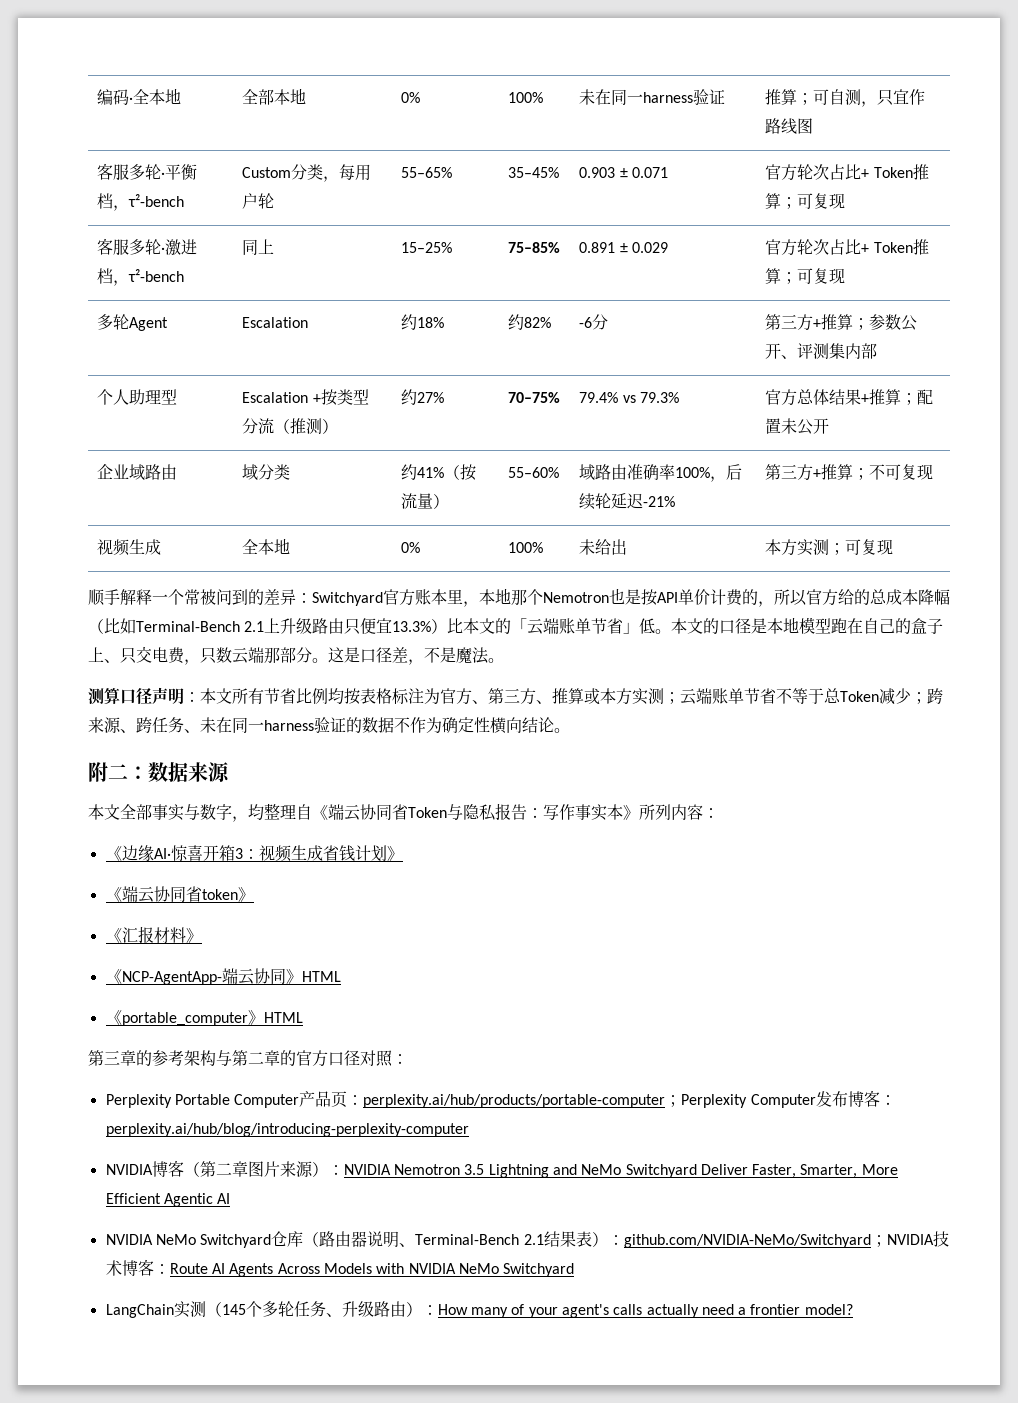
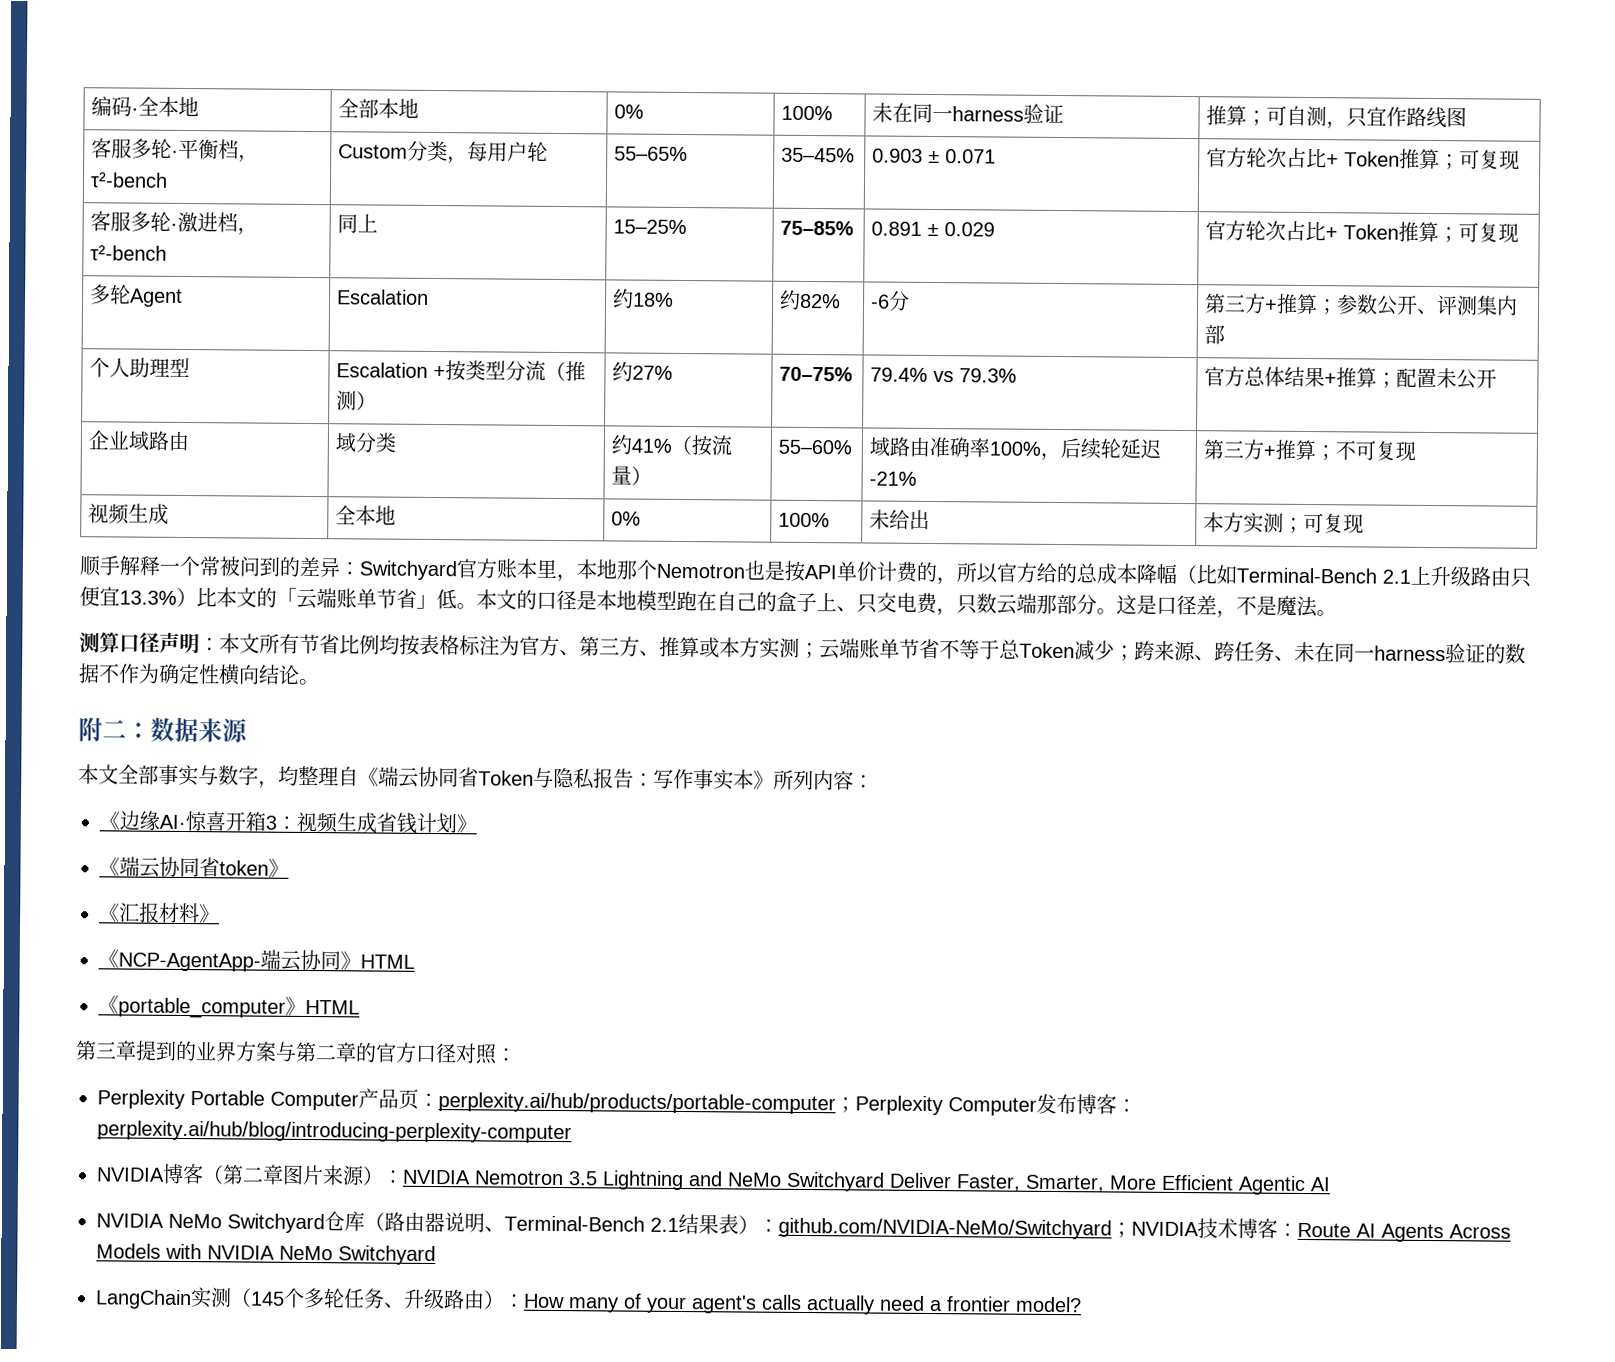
- 第三章的参考架构与第二章的官方口径对照：
+ 第三章提到的业界方案与第二章的官方口径对照：

